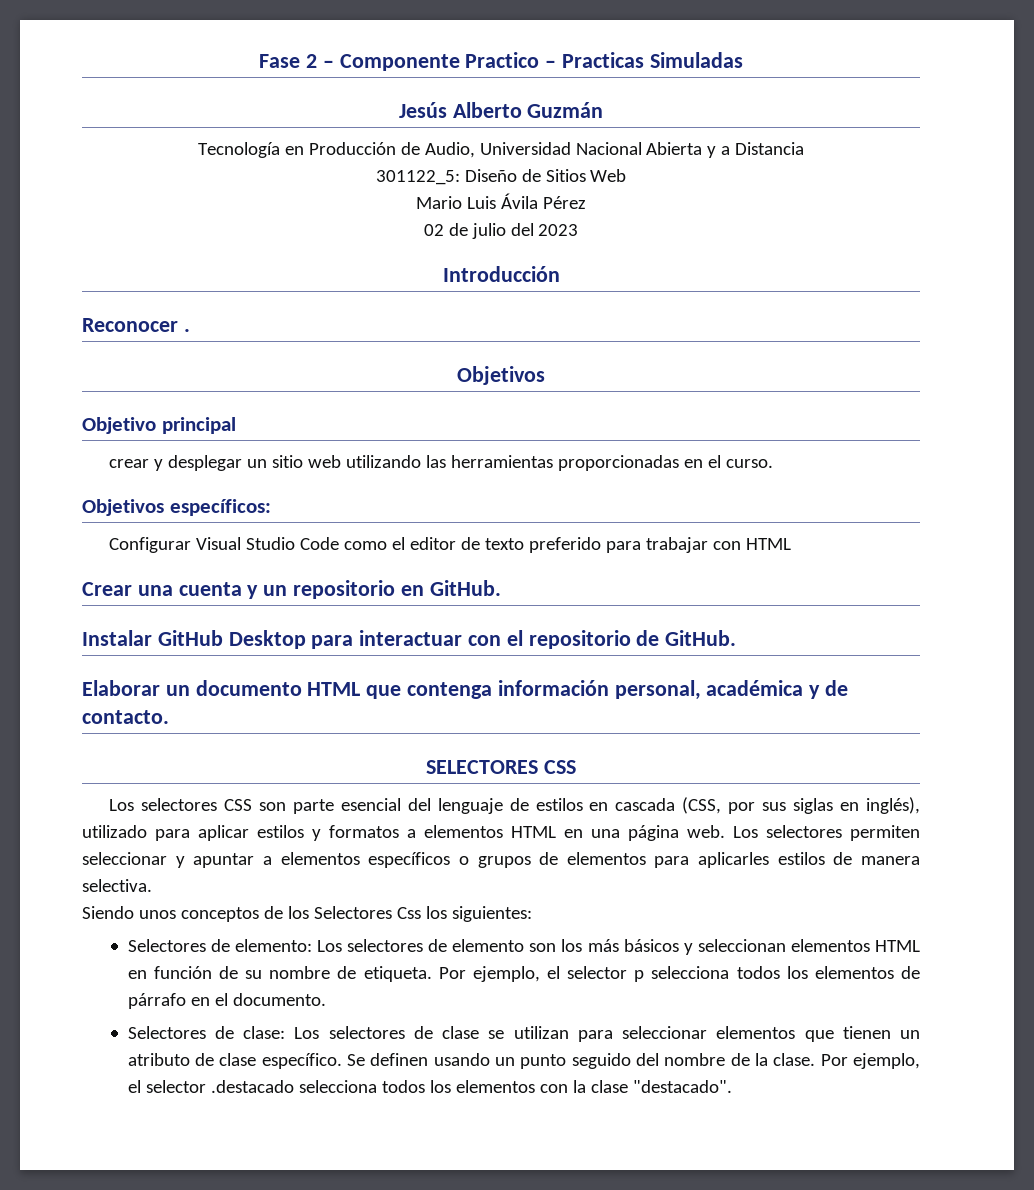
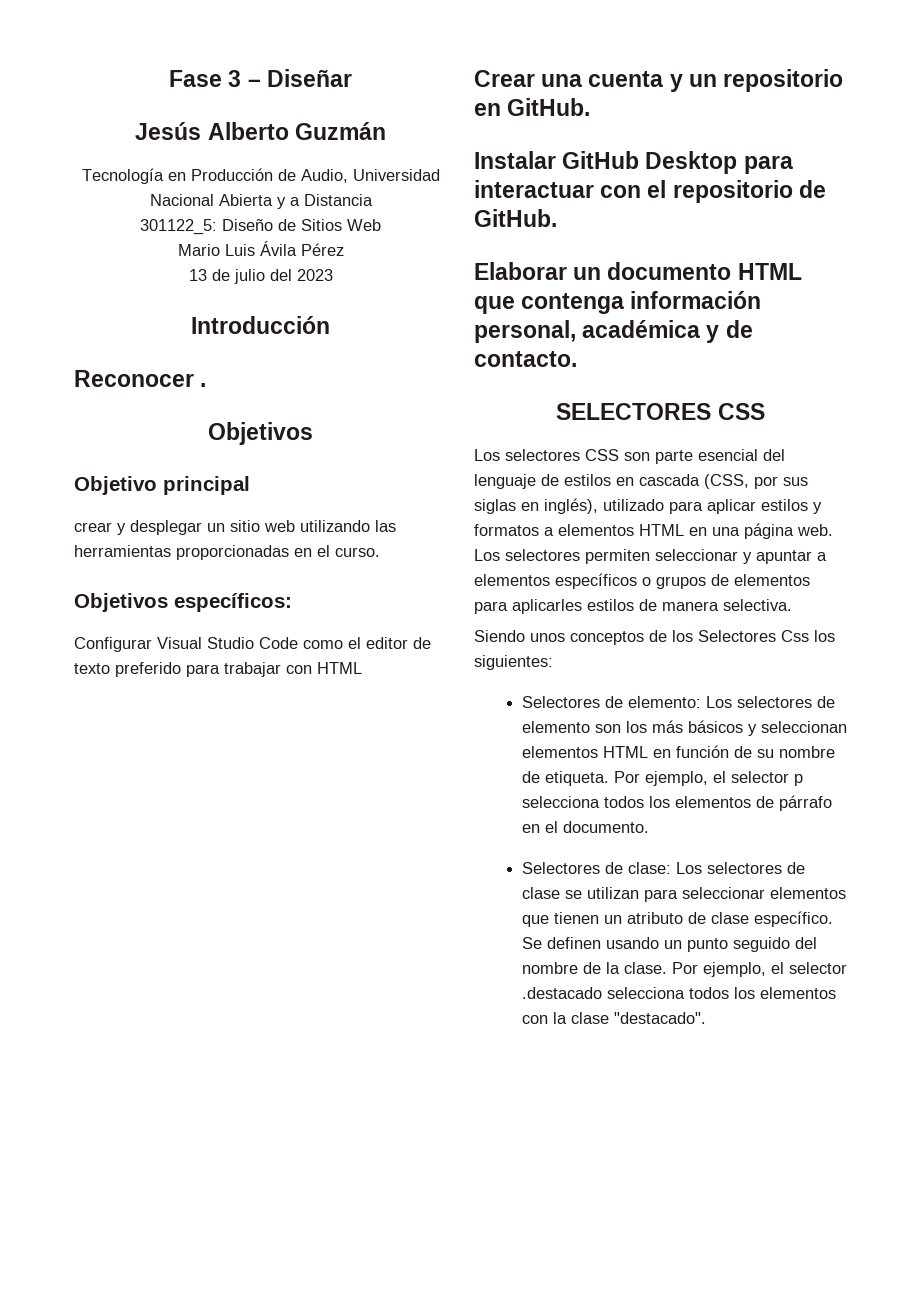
- Fase 2 – Componente Practico – Practicas Simuladas
+ Fase 3 – Diseñar
- 02 de julio del 2023
+ 13 de julio del 2023

